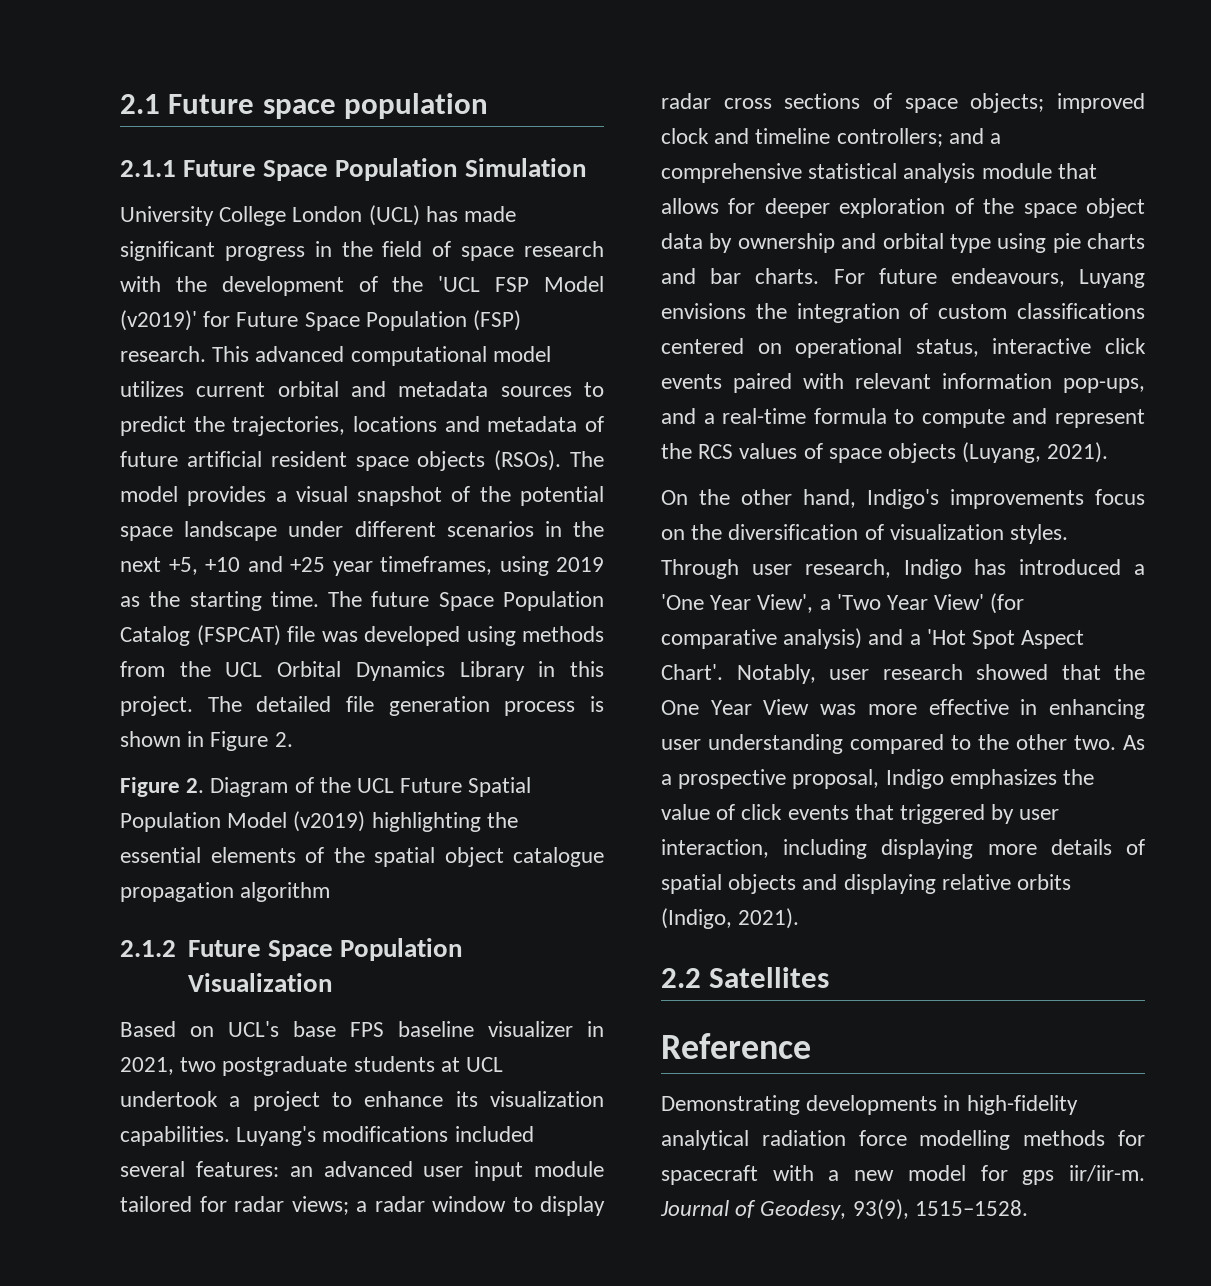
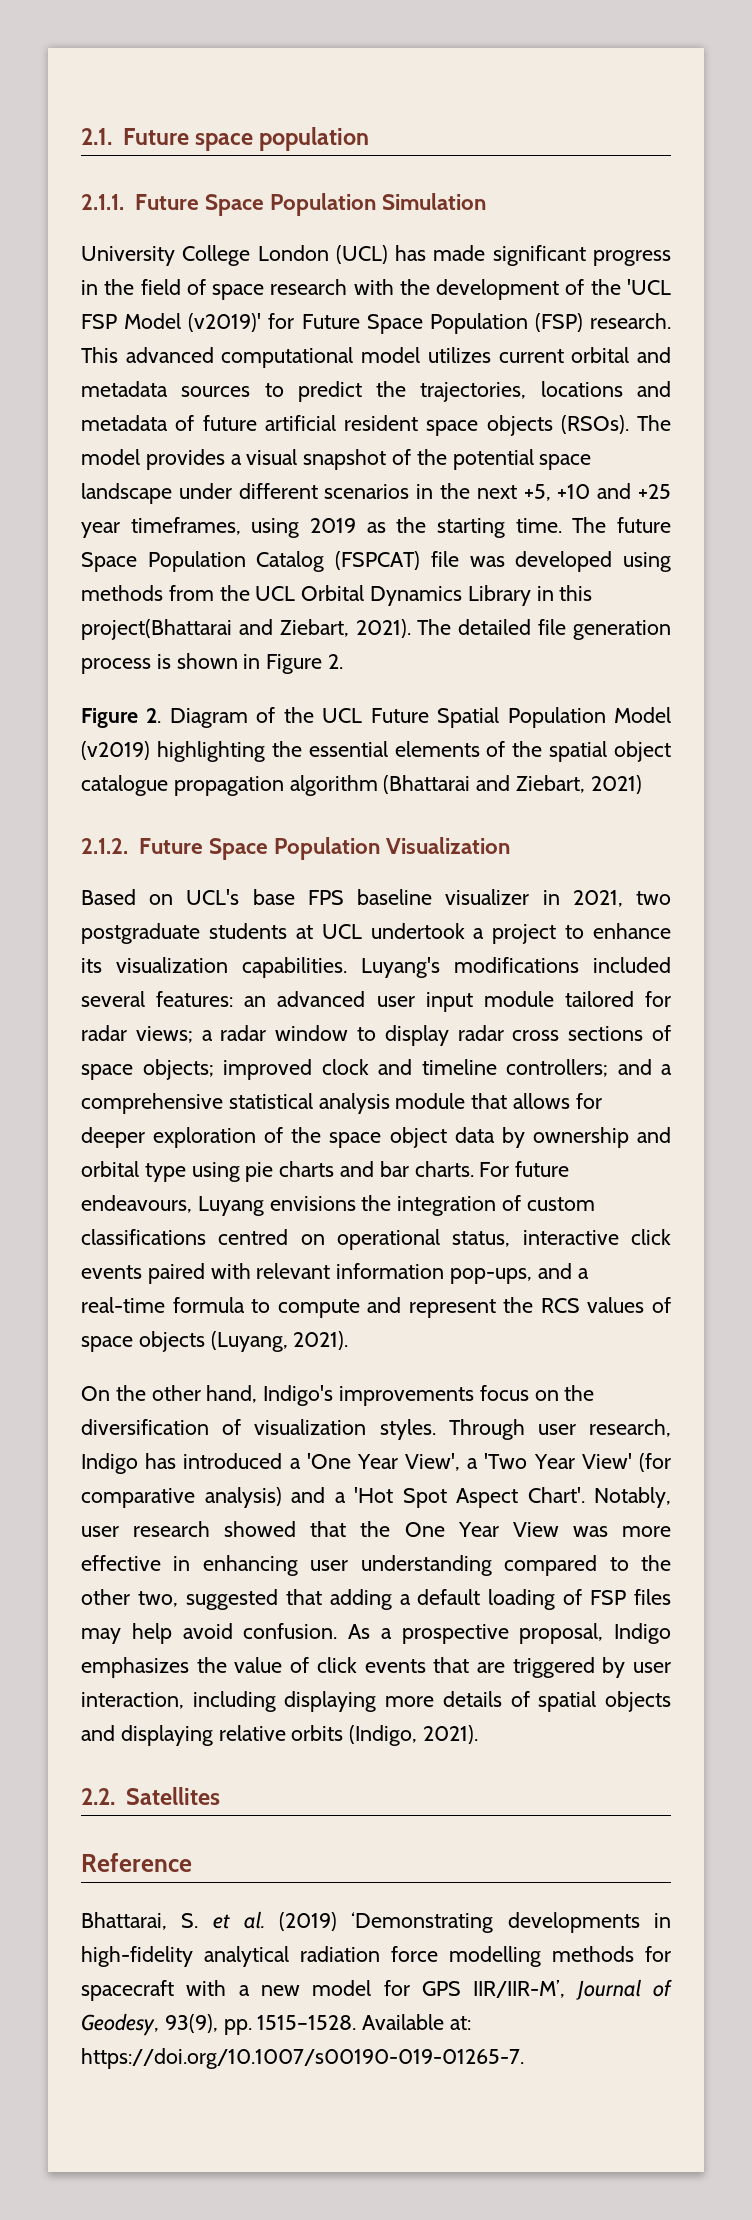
- 2.1 Future space population
+ 2.1. Future space population
- 2.1.1 Future Space Population Simulation
+ 2.1.1. Future Space Population Simulation
- The future Space Population Catalog (FSPCAT) file was developed using methods from the UCL Orbital Dynamics Library in this project.
+ The future Space Population Catalog (FSPCAT) file was developed using methods from the UCL Orbital Dynamics Library in this project(Bhattarai and Ziebart, 2021).
- Figure 2. Diagram of the UCL Future Spatial Population Model (v2019) highlighting the essential elements of the spatial object catalogue propagation algorithm
- 2.1.2 Future Space Population Visualization
+ Figure 2. Diagram of the UCL Future Spatial Population Model (v2019) highlighting the essential elements of the spatial object catalogue propagation algorithm (Bhattarai and Ziebart, 2021)
+ 2.1.2. Future Space Population Visualization
- For future endeavours, Luyang envisions the integration of custom classifications centered on operational status, interactive click events paired with relevant information pop-ups, and a real-time formula to compute and represent the RCS values of space objects (Luyang, 2021).
+ For future endeavours, Luyang envisions the integration of custom classifications centred on operational status, interactive click events paired with relevant information pop-ups, and a real-time formula to compute and represent the RCS values of space objects (Luyang, 2021).
- Notably, user research showed that the One Year View was more effective in enhancing user understanding compared to the other two.
+ Notably, user research showed that the One Year View was more effective in enhancing user understanding compared to the other two, suggested that adding a default loading of FSP files may help avoid confusion.
- As a prospective proposal, Indigo emphasizes the value of click events that triggered by user interaction, including displaying more details of spatial objects and displaying relative orbits (Indigo, 2021).
+ As a prospective proposal, Indigo emphasizes the value of click events that are triggered by user interaction, including displaying more details of spatial objects and displaying relative orbits (Indigo, 2021).
- 2.2 Satellites
+ 2.2. Satellites
- Demonstrating developments in high-fidelity analytical radiation force modelling methods for spacecraft with a new model for gps iir/iir-m. Journal of Geodesy, 93(9), 1515–1528.
+ Bhattarai, S. et al. (2019) ‘Demonstrating developments in high-fidelity analytical radiation force modelling methods for spacecraft with a new model for GPS IIR/IIR-M’, Journal of Geodesy, 93(9), pp. 1515–1528. Available at: https://doi.org/10.1007/s00190-019-01265-7.

